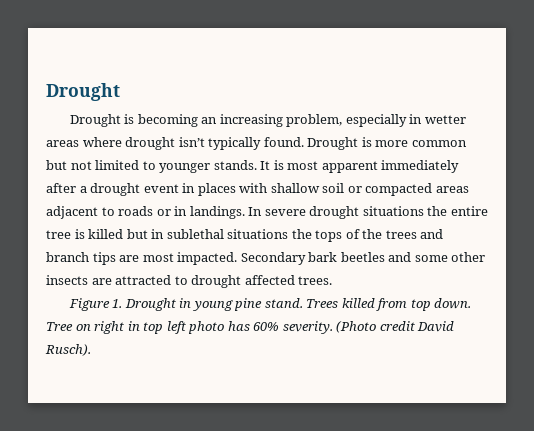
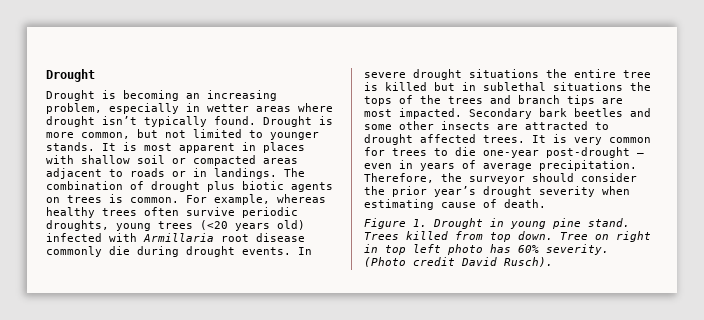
- Drought is more common but not limited to younger stands.
+ Drought is more common, but not limited to younger stands.
- It is most apparent immediately after a drought event in places with shallow soil or compacted areas adjacent to roads or in landings.
+ It is most apparent in places with shallow soil or compacted areas adjacent to roads or in landings.
+ The combination of drought plus biotic agents on trees is common. For example, whereas healthy trees often survive periodic droughts, young trees (<20 years old) infected with Armillaria root disease commonly die during drought events.
+ It is very common for trees to die one-year post-drought – even in years of average precipitation. Therefore, the surveyor should consider the prior year’s drought severity when estimating cause of death.

